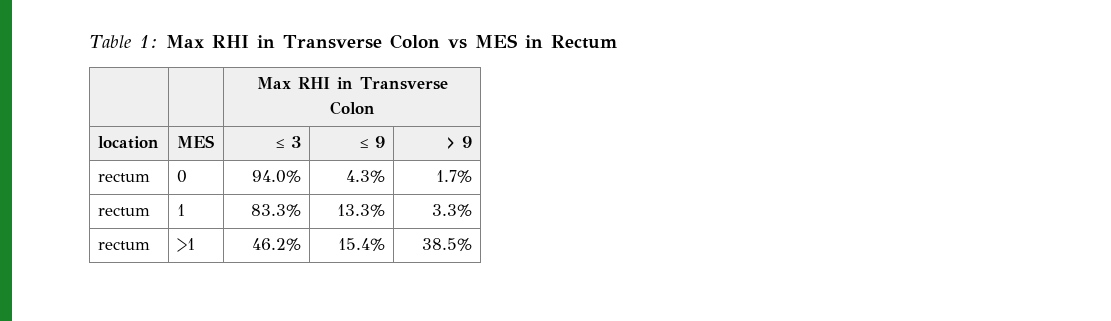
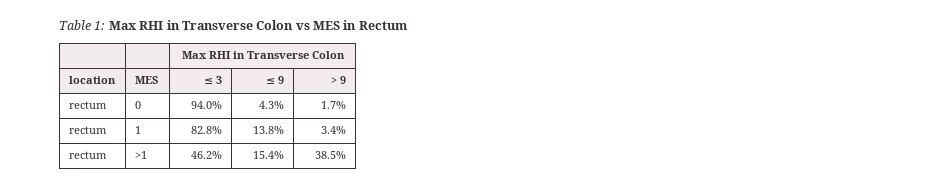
- rectum | 1 | 83.3% | 13.3% | 3.3%
+ rectum | 1 | 82.8% | 13.8% | 3.4%

